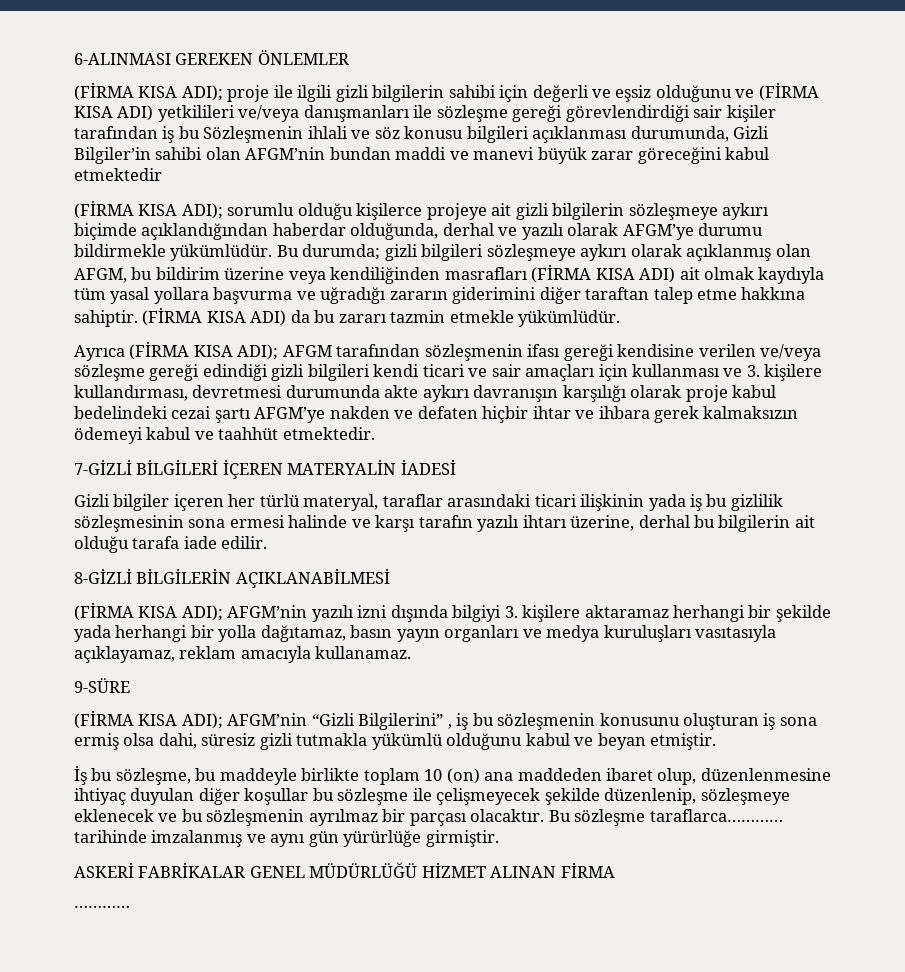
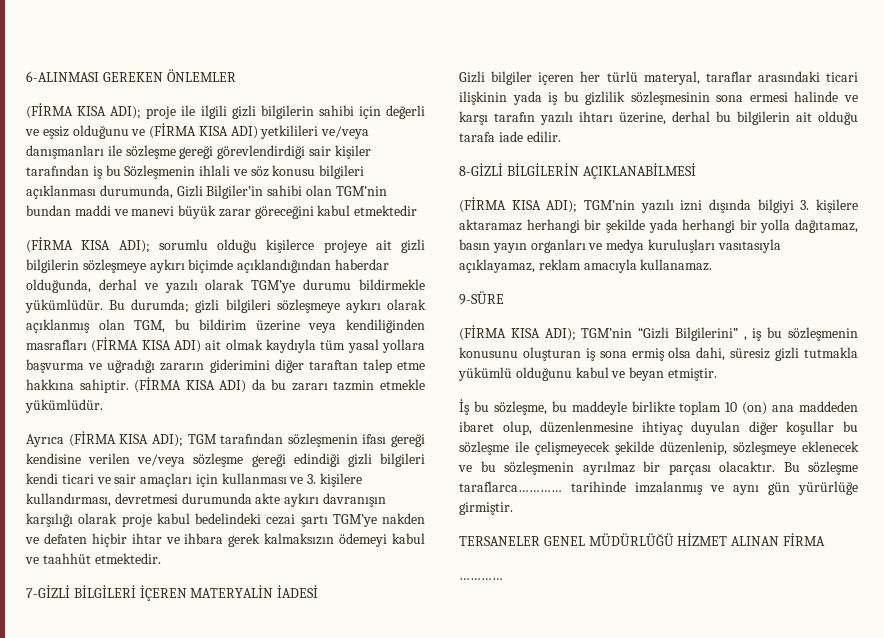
- (FİRMA KISA ADI); proje ile ilgili gizli bilgilerin sahibi için değerli ve eşsiz olduğunu ve (FİRMA KISA ADI) yetkilileri ve/veya danışmanları ile sözleşme gereği görevlendirdiği sair kişiler tarafından iş bu Sözleşmenin ihlali ve söz konusu bilgileri açıklanması durumunda, Gizli Bilgiler’in sahibi olan AFGM’nin bundan maddi ve manevi büyük zarar göreceğini kabul etmektedir
+ (FİRMA KISA ADI); proje ile ilgili gizli bilgilerin sahibi için değerli ve eşsiz olduğunu ve (FİRMA KISA ADI) yetkilileri ve/veya danışmanları ile sözleşme gereği görevlendirdiği sair kişiler tarafından iş bu Sözleşmenin ihlali ve söz konusu bilgileri açıklanması durumunda, Gizli Bilgiler’in sahibi olan TGM’nin bundan maddi ve manevi büyük zarar göreceğini kabul etmektedir
- (FİRMA KISA ADI); sorumlu olduğu kişilerce projeye ait gizli bilgilerin sözleşmeye aykırı biçimde açıklandığından haberdar olduğunda, derhal ve yazılı olarak AFGM’ye durumu bildirmekle yükümlüdür.
+ (FİRMA KISA ADI); sorumlu olduğu kişilerce projeye ait gizli bilgilerin sözleşmeye aykırı biçimde açıklandığından haberdar olduğunda, derhal ve yazılı olarak TGM’ye durumu bildirmekle yükümlüdür.
- Bu durumda; gizli bilgileri sözleşmeye aykırı olarak açıklanmış olan AFGM, bu bildirim üzerine veya kendiliğinden masrafları (FİRMA KISA ADI) ait olmak kaydıyla tüm yasal yollara başvurma ve uğradığı zararın giderimini diğer taraftan talep etme hakkına sahiptir.
+ Bu durumda; gizli bilgileri sözleşmeye aykırı olarak açıklanmış olan TGM, bu bildirim üzerine veya kendiliğinden masrafları (FİRMA KISA ADI) ait olmak kaydıyla tüm yasal yollara başvurma ve uğradığı zararın giderimini diğer taraftan talep etme hakkına sahiptir.
- Ayrıca (FİRMA KISA ADI); AFGM tarafından sözleşmenin ifası gereği kendisine verilen ve/veya sözleşme gereği edindiği gizli bilgileri kendi ticari ve sair amaçları için kullanması ve 3. kişilere kullandırması, devretmesi durumunda akte aykırı davranışın karşılığı olarak proje kabul bedelindeki cezai şartı AFGM’ye nakden ve defaten hiçbir ihtar ve ihbara gerek kalmaksızın ödemeyi kabul ve taahhüt etmektedir.
+ Ayrıca (FİRMA KISA ADI); TGM tarafından sözleşmenin ifası gereği kendisine verilen ve/veya sözleşme gereği edindiği gizli bilgileri kendi ticari ve sair amaçları için kullanması ve 3. kişilere kullandırması, devretmesi durumunda akte aykırı davranışın karşılığı olarak proje kabul bedelindeki cezai şartı TGM’ye nakden ve defaten hiçbir ihtar ve ihbara gerek kalmaksızın ödemeyi kabul ve taahhüt etmektedir.
- (FİRMA KISA ADI); AFGM’nin yazılı izni dışında bilgiyi 3. kişilere aktaramaz herhangi bir şekilde yada herhangi bir yolla dağıtamaz, basın yayın organları ve medya kuruluşları vasıtasıyla açıklayamaz, reklam amacıyla kullanamaz.
+ (FİRMA KISA ADI); TGM’nin yazılı izni dışında bilgiyi 3. kişilere aktaramaz herhangi bir şekilde yada herhangi bir yolla dağıtamaz, basın yayın organları ve medya kuruluşları vasıtasıyla açıklayamaz, reklam amacıyla kullanamaz.
- (FİRMA KISA ADI); AFGM’nin “Gizli Bilgilerini” , iş bu sözleşmenin konusunu oluşturan iş sona ermiş olsa dahi, süresiz gizli tutmakla yükümlü olduğunu kabul ve beyan etmiştir.
+ (FİRMA KISA ADI); TGM’nin “Gizli Bilgilerini” , iş bu sözleşmenin konusunu oluşturan iş sona ermiş olsa dahi, süresiz gizli tutmakla yükümlü olduğunu kabul ve beyan etmiştir.
- ASKERİ FABRİKALAR GENEL MÜDÜRLÜĞÜ HİZMET ALINAN FİRMA
+ TERSANELER GENEL MÜDÜRLÜĞÜ HİZMET ALINAN FİRMA

